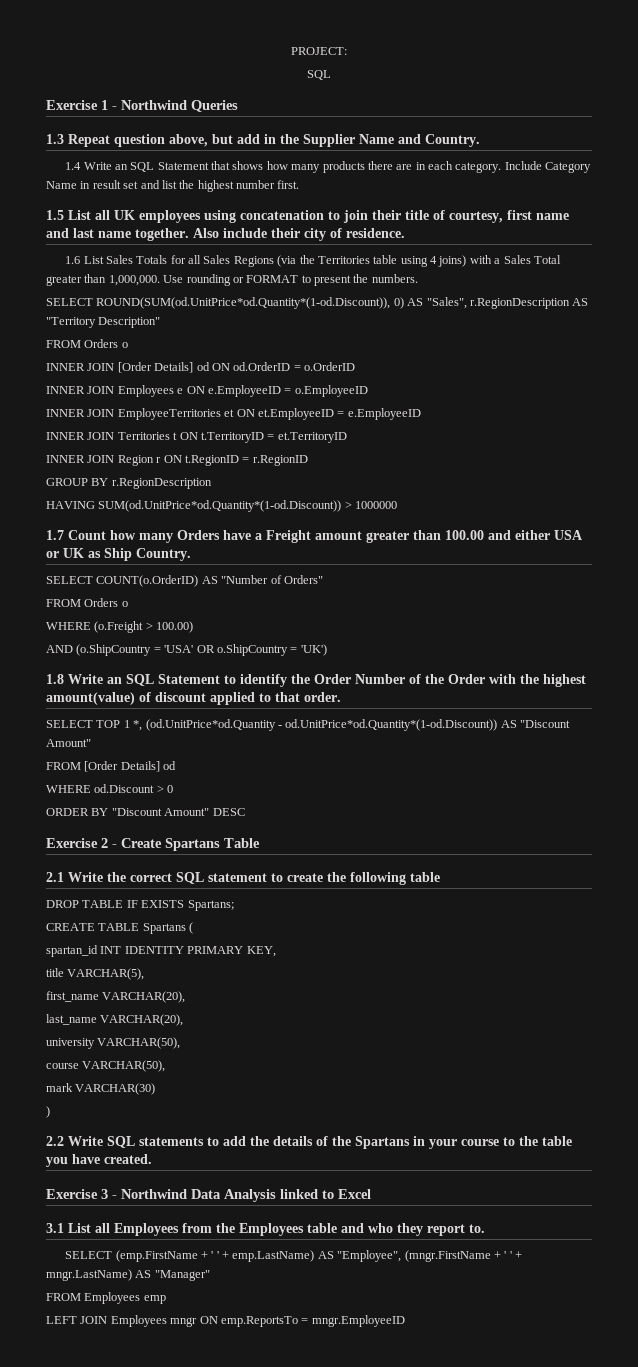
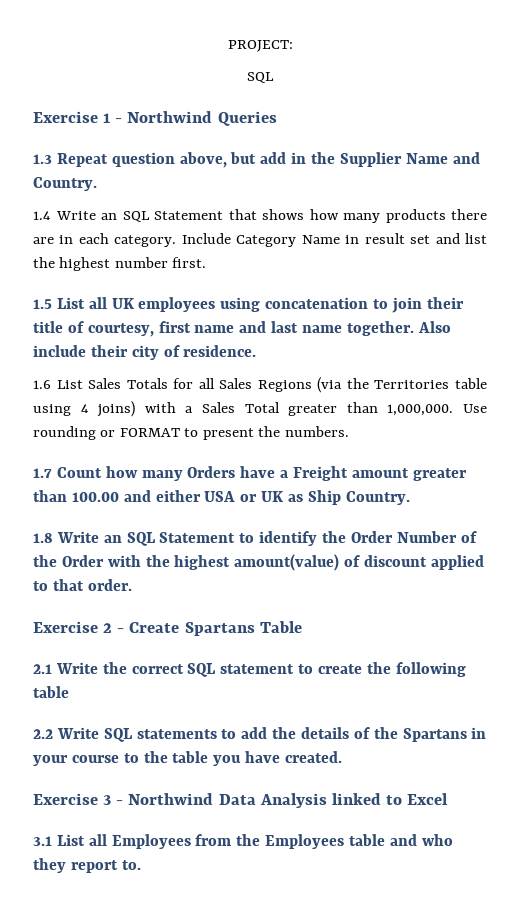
- SELECT ROUND(SUM(od.UnitPrice*od.Quantity*(1-od.Discount)), 0) AS "Sales", r.RegionDescription AS "Territory Description"
- FROM Orders o
- INNER JOIN [Order Details] od ON od.OrderID = o.OrderID
- INNER JOIN Employees e ON e.EmployeeID = o.EmployeeID
- INNER JOIN EmployeeTerritories et ON et.EmployeeID = e.EmployeeID
- INNER JOIN Territories t ON t.TerritoryID = et.TerritoryID
- INNER JOIN Region r ON t.RegionID = r.RegionID
- GROUP BY r.RegionDescription
- HAVING SUM(od.UnitPrice*od.Quantity*(1-od.Discount)) > 1000000
- SELECT COUNT(o.OrderID) AS "Number of Orders"
- FROM Orders o
- WHERE (o.Freight > 100.00)
- AND (o.ShipCountry = 'USA' OR o.ShipCountry = 'UK')
- SELECT TOP 1 *, (od.UnitPrice*od.Quantity - od.UnitPrice*od.Quantity*(1-od.Discount)) AS "Discount Amount"
- FROM [Order Details] od
- WHERE od.Discount > 0
- ORDER BY "Discount Amount" DESC
- DROP TABLE IF EXISTS Spartans;
- CREATE TABLE Spartans (
- spartan_id INT IDENTITY PRIMARY KEY,
- title VARCHAR(5),
- first_name VARCHAR(20),
- last_name VARCHAR(20),
- university VARCHAR(50),
- course VARCHAR(50),
- mark VARCHAR(30)
- )
- SELECT (emp.FirstName + ' ' + emp.LastName) AS "Employee", (mngr.FirstName + ' ' + mngr.LastName) AS "Manager"
- FROM Employees emp
- LEFT JOIN Employees mngr ON emp.ReportsTo = mngr.EmployeeID

